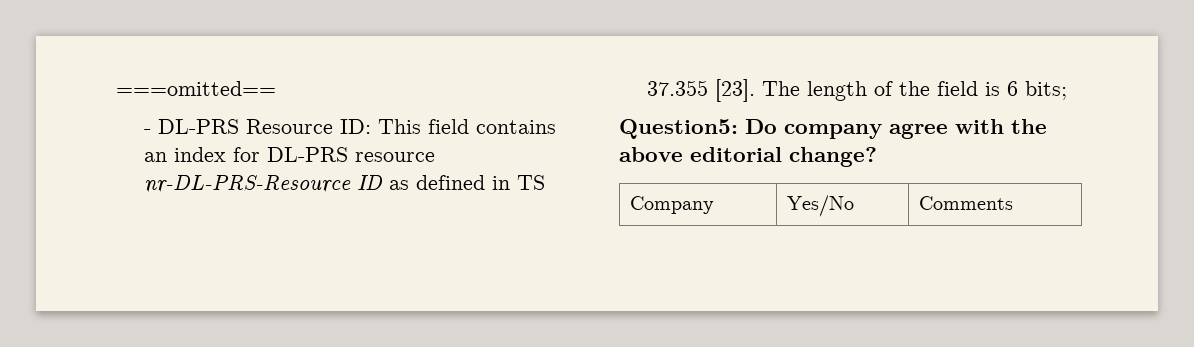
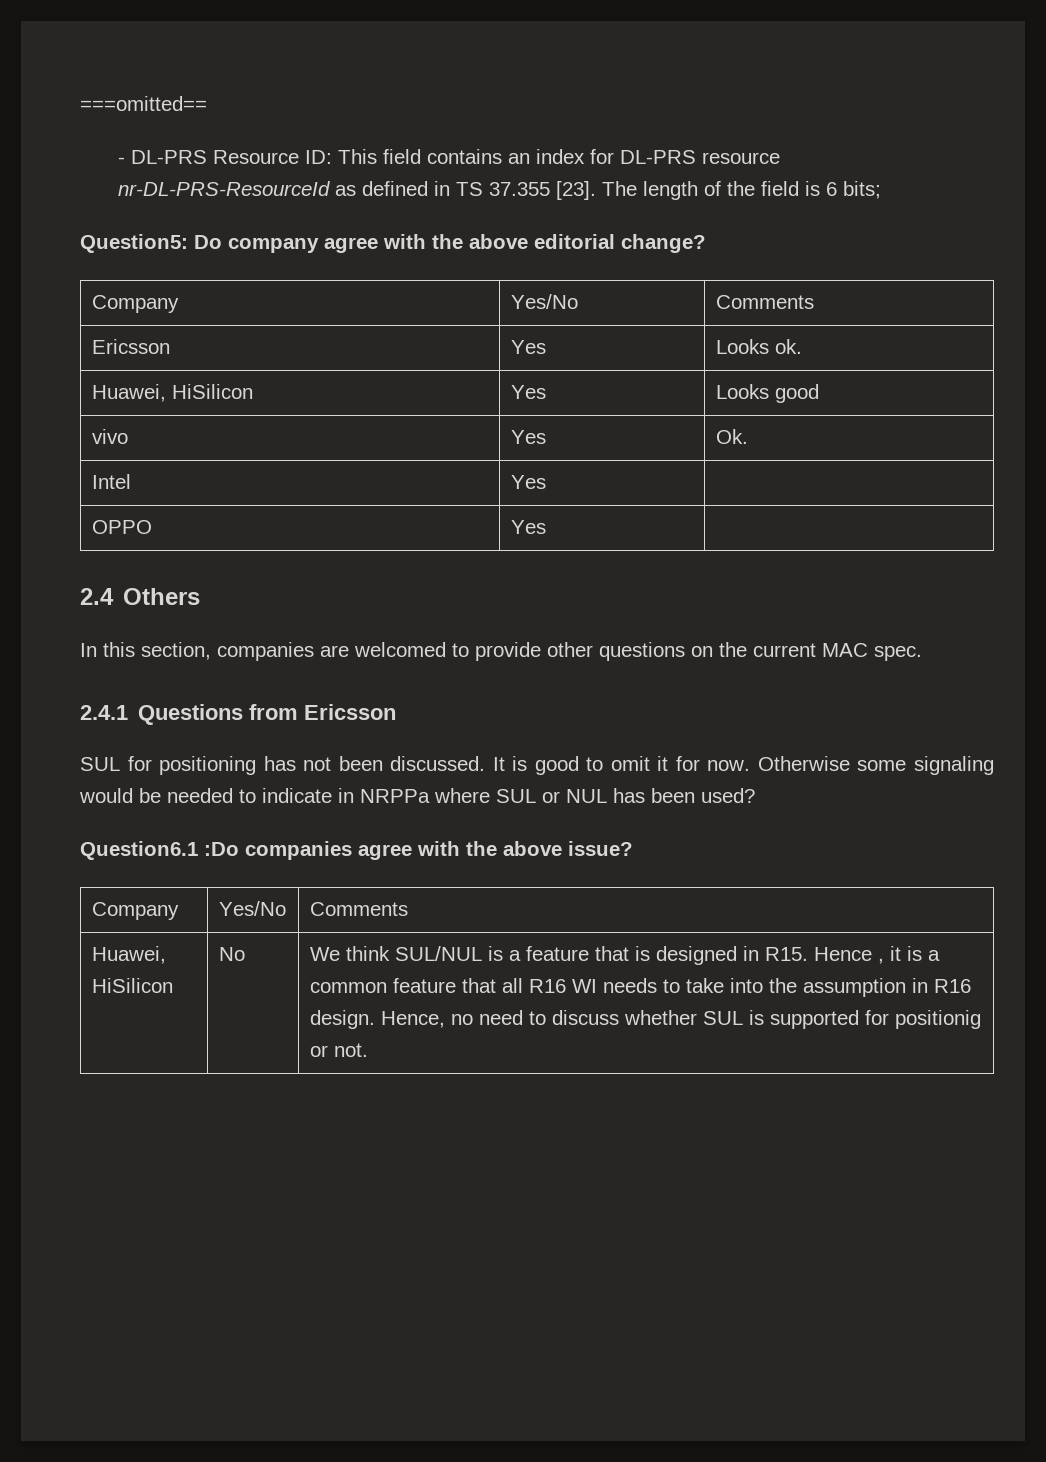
- - DL-PRS Resource ID: This field contains an index for DL-PRS resource nr-DL-PRS-Resource ID as defined in TS 37.355 [23].
+ - DL-PRS Resource ID: This field contains an index for DL-PRS resource nr-DL-PRS-ResourceId as defined in TS 37.355 [23].
+ Ericsson | Yes | Looks ok.
+ Huawei, HiSilicon | Yes | Looks good
+ vivo | Yes | Ok.
+ Intel | Yes |
+ OPPO | Yes |
+ 2.4 Others
+ In this section, companies are welcomed to provide other questions on the current MAC spec.
+ 2.4.1 Questions from Ericsson
+ SUL for positioning has not been discussed. It is good to omit it for now. Otherwise some signaling would be needed to indicate in NRPPa where SUL or NUL has been used?
+ Question6.1 :Do companies agree with the above issue?
+ Company | Yes/No | Comments
+ Huawei, HiSilicon | No | We think SUL/NUL is a feature that is designed in R15. Hence , it is a common feature that all R16 WI needs to take into the assumption in R16 design. Hence, no need to discuss whether SUL is supported for positionig or not.

